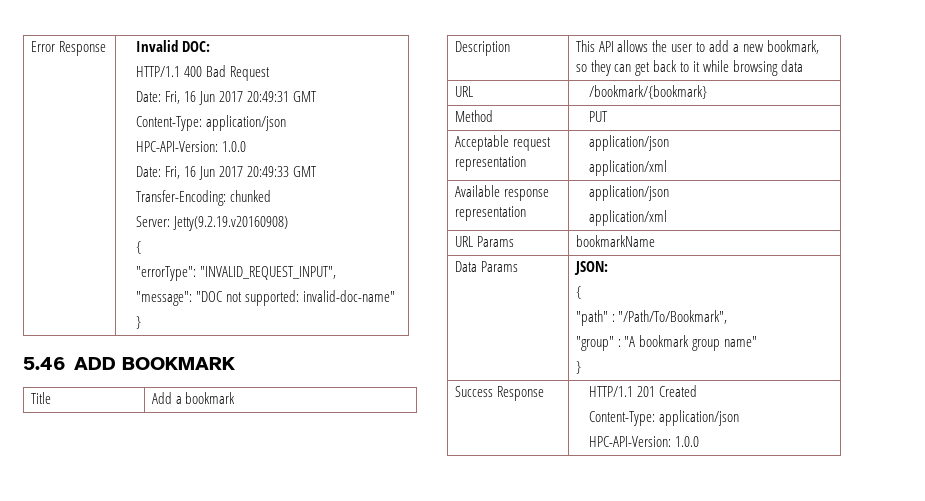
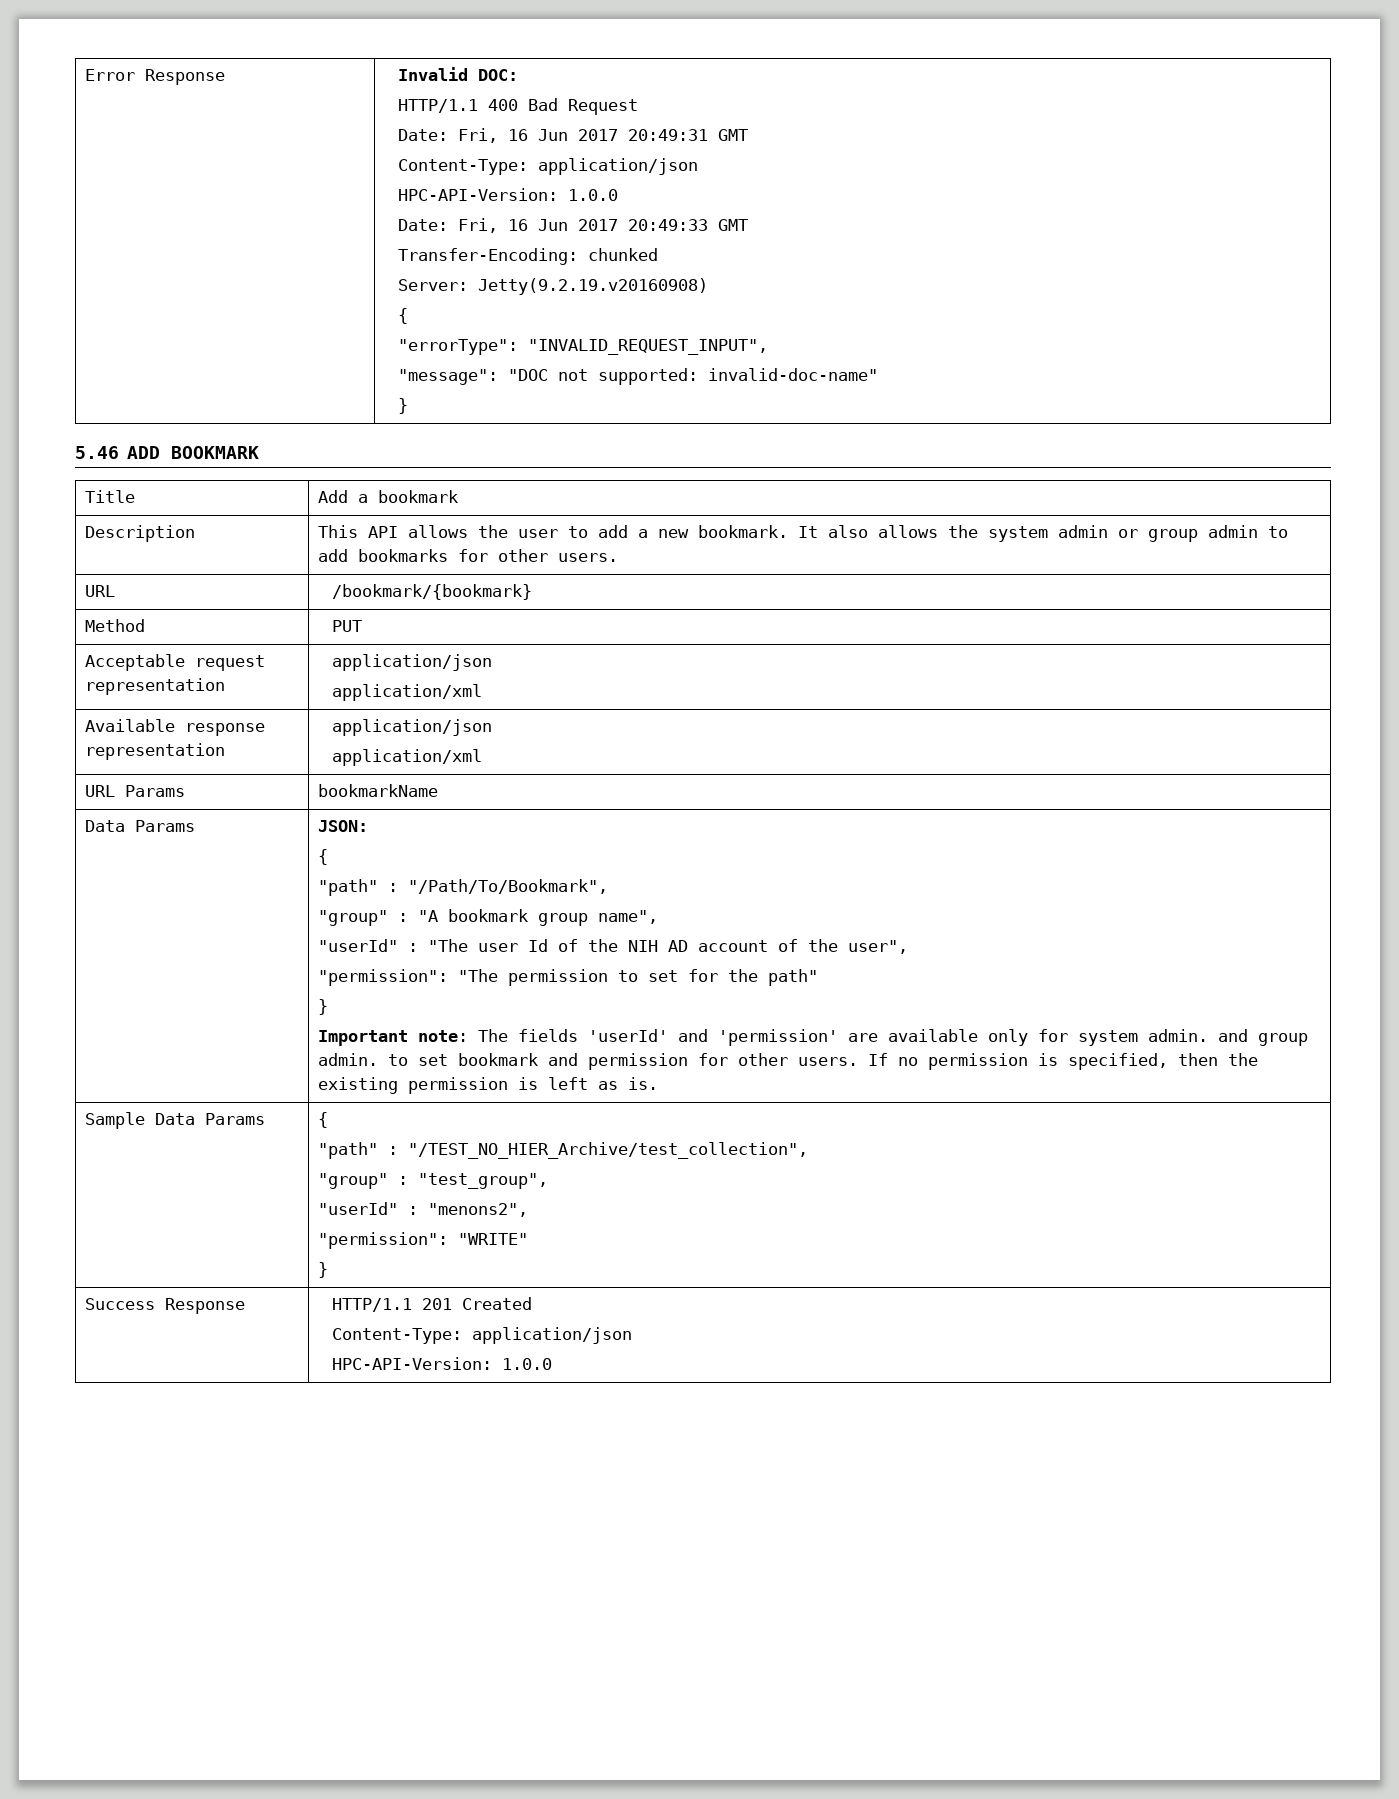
- Description | This API allows the user to add a new bookmark, so they can get back to it while browsing data
+ Description | This API allows the user to add a new bookmark. It also allows the system admin or group admin to add bookmarks for other users.
- "group" : "A bookmark group name"
+ "group" : "A bookmark group name",
+ "userId" : "The user Id of the NIH AD account of the user",
+ "permission": "The permission to set for the path"
+ }
+ Important note: The fields 'userId' and 'permission' are available only for system admin. and group admin. to set bookmark and permission for other users. If no permission is specified, then the existing permission is left as is.
+ Sample Data Params | {
+ "path" : "/TEST_NO_HIER_Archive/test_collection",
+ "group" : "test_group",
+ "userId" : "menons2",
+ "permission": "WRITE"

